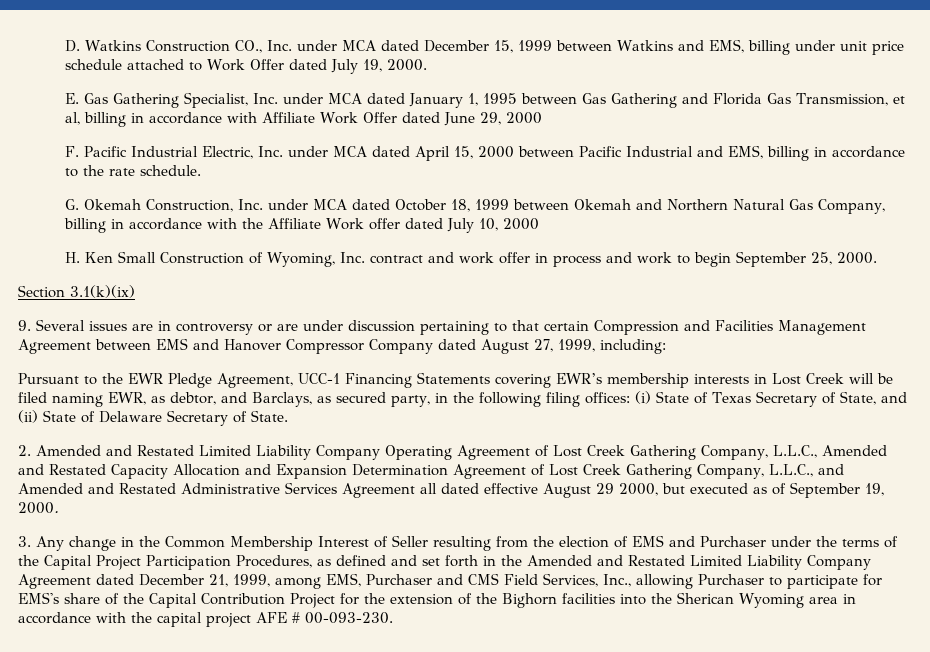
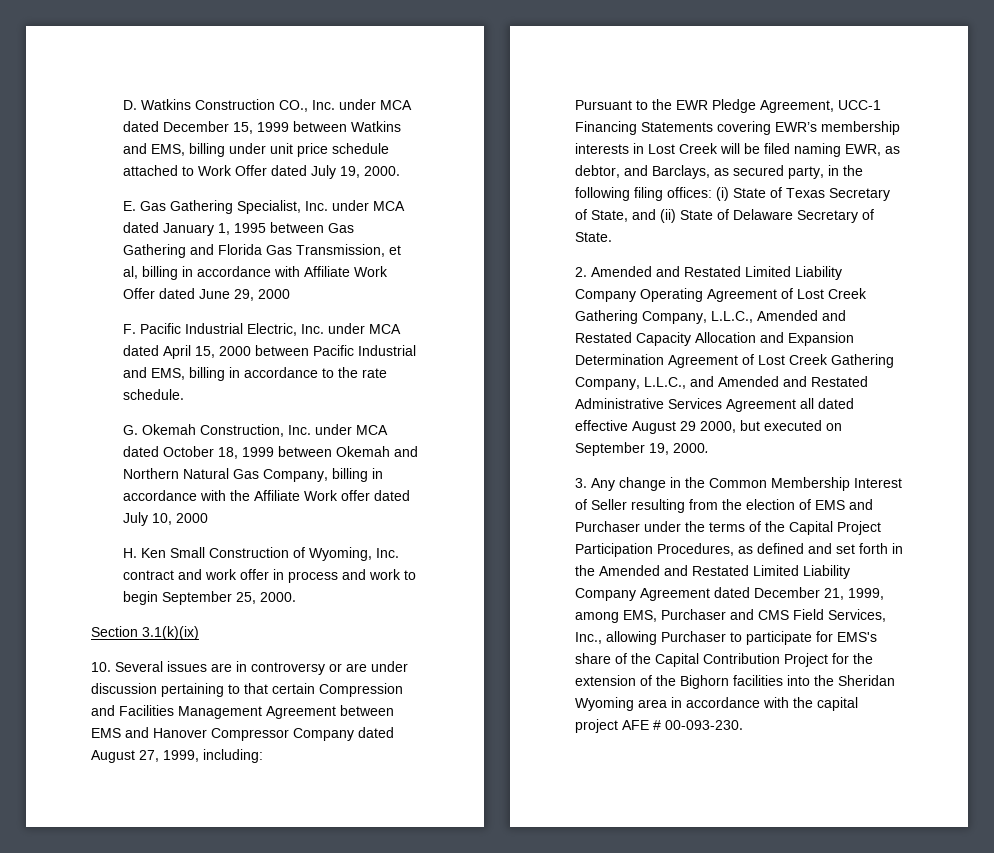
- 9. Several issues are in controversy or are under discussion pertaining to that certain Compression and Facilities Management Agreement between EMS and Hanover Compressor Company dated August 27, 1999, including:
+ 10. Several issues are in controversy or are under discussion pertaining to that certain Compression and Facilities Management Agreement between EMS and Hanover Compressor Company dated August 27, 1999, including:
- 2. Amended and Restated Limited Liability Company Operating Agreement of Lost Creek Gathering Company, L.L.C., Amended and Restated Capacity Allocation and Expansion Determination Agreement of Lost Creek Gathering Company, L.L.C., and Amended and Restated Administrative Services Agreement all dated effective August 29 2000, but executed as of September 19, 2000.
+ 2. Amended and Restated Limited Liability Company Operating Agreement of Lost Creek Gathering Company, L.L.C., Amended and Restated Capacity Allocation and Expansion Determination Agreement of Lost Creek Gathering Company, L.L.C., and Amended and Restated Administrative Services Agreement all dated effective August 29 2000, but executed on September 19, 2000.
- 3. Any change in the Common Membership Interest of Seller resulting from the election of EMS and Purchaser under the terms of the Capital Project Participation Procedures, as defined and set forth in the Amended and Restated Limited Liability Company Agreement dated December 21, 1999, among EMS, Purchaser and CMS Field Services, Inc., allowing Purchaser to participate for EMS's share of the Capital Contribution Project for the extension of the Bighorn facilities into the Sherican Wyoming area in accordance with the capital project AFE # 00-093-230.
+ 3. Any change in the Common Membership Interest of Seller resulting from the election of EMS and Purchaser under the terms of the Capital Project Participation Procedures, as defined and set forth in the Amended and Restated Limited Liability Company Agreement dated December 21, 1999, among EMS, Purchaser and CMS Field Services, Inc., allowing Purchaser to participate for EMS's share of the Capital Contribution Project for the extension of the Bighorn facilities into the Sheridan Wyoming area in accordance with the capital project AFE # 00-093-230.

